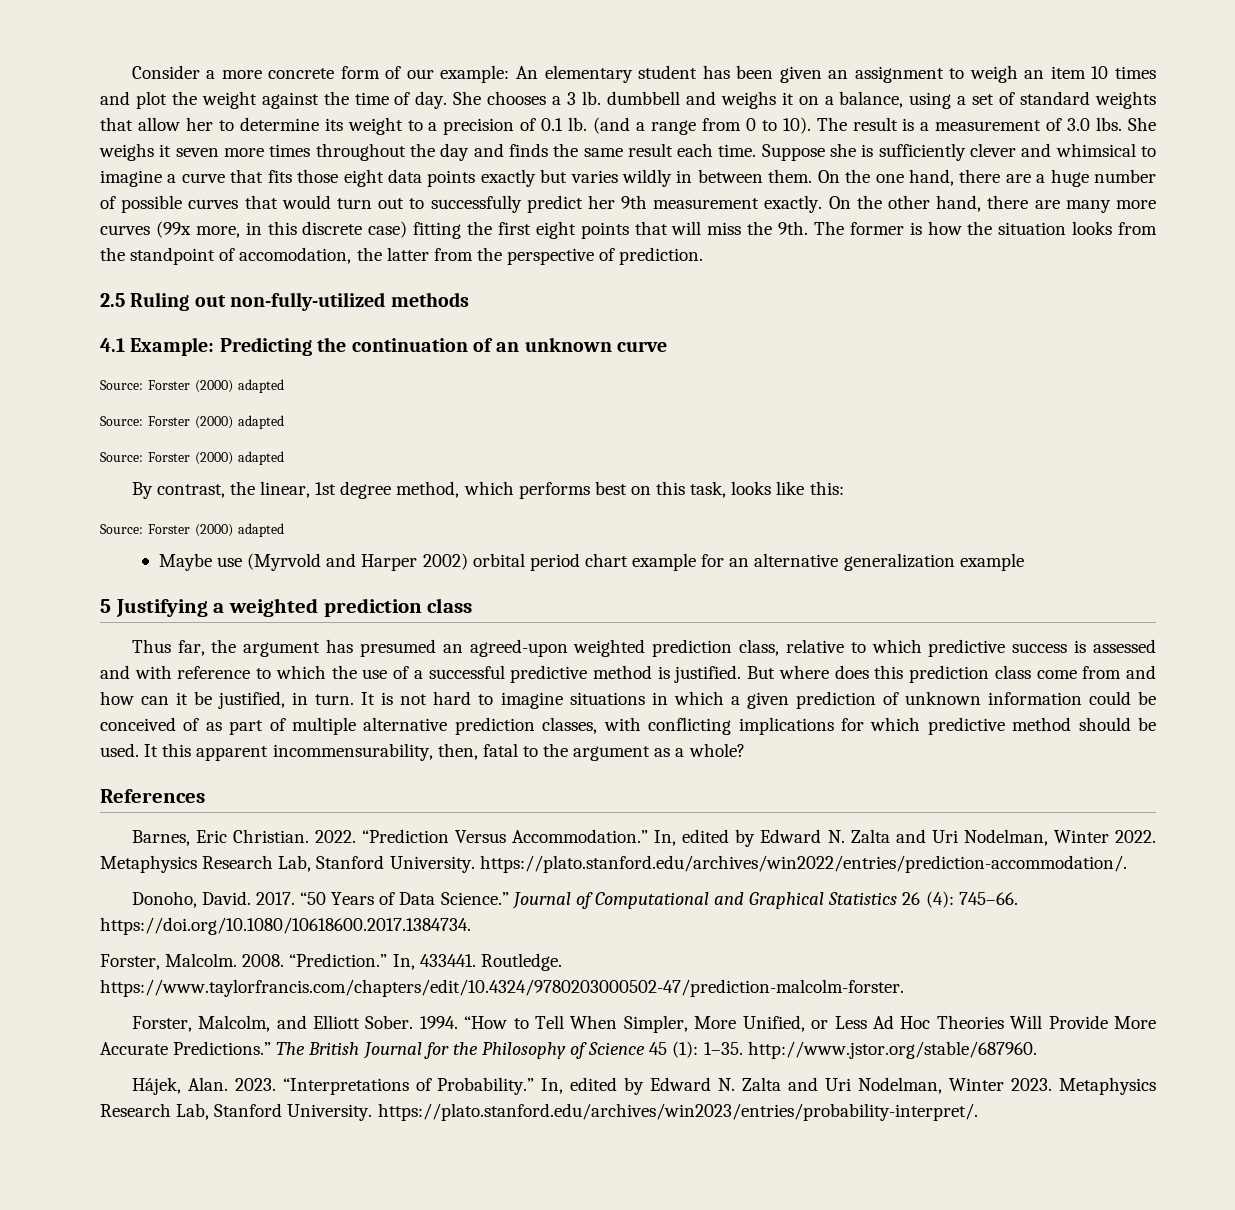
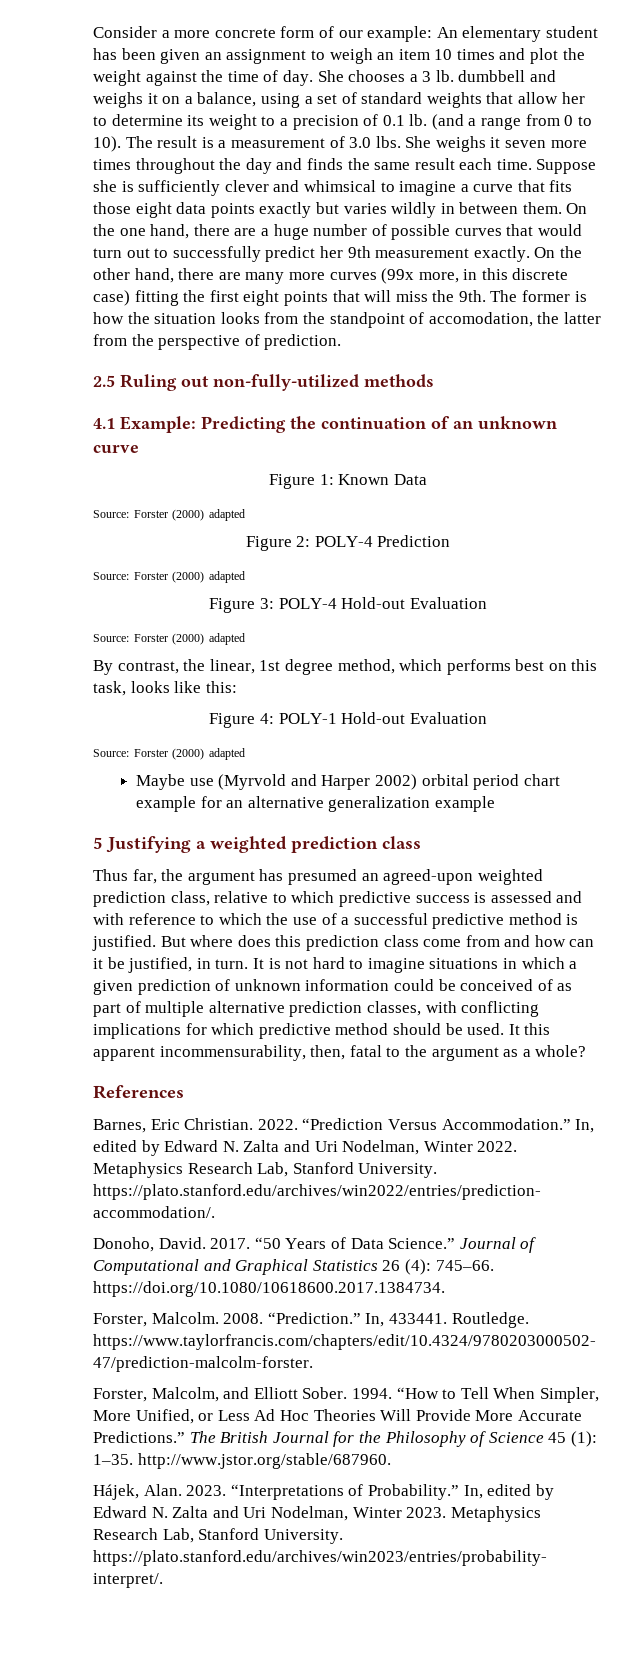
  4.1 Example: Predicting the continuation of an unknown curve
+ Figure 1: Known Data
  Source: Forster (2000) adapted
+ Figure 2: POLY-4 Prediction
  Source: Forster (2000) adapted
+ Figure 3: POLY-4 Hold-out Evaluation
+ Figure 4: POLY-1 Hold-out Evaluation

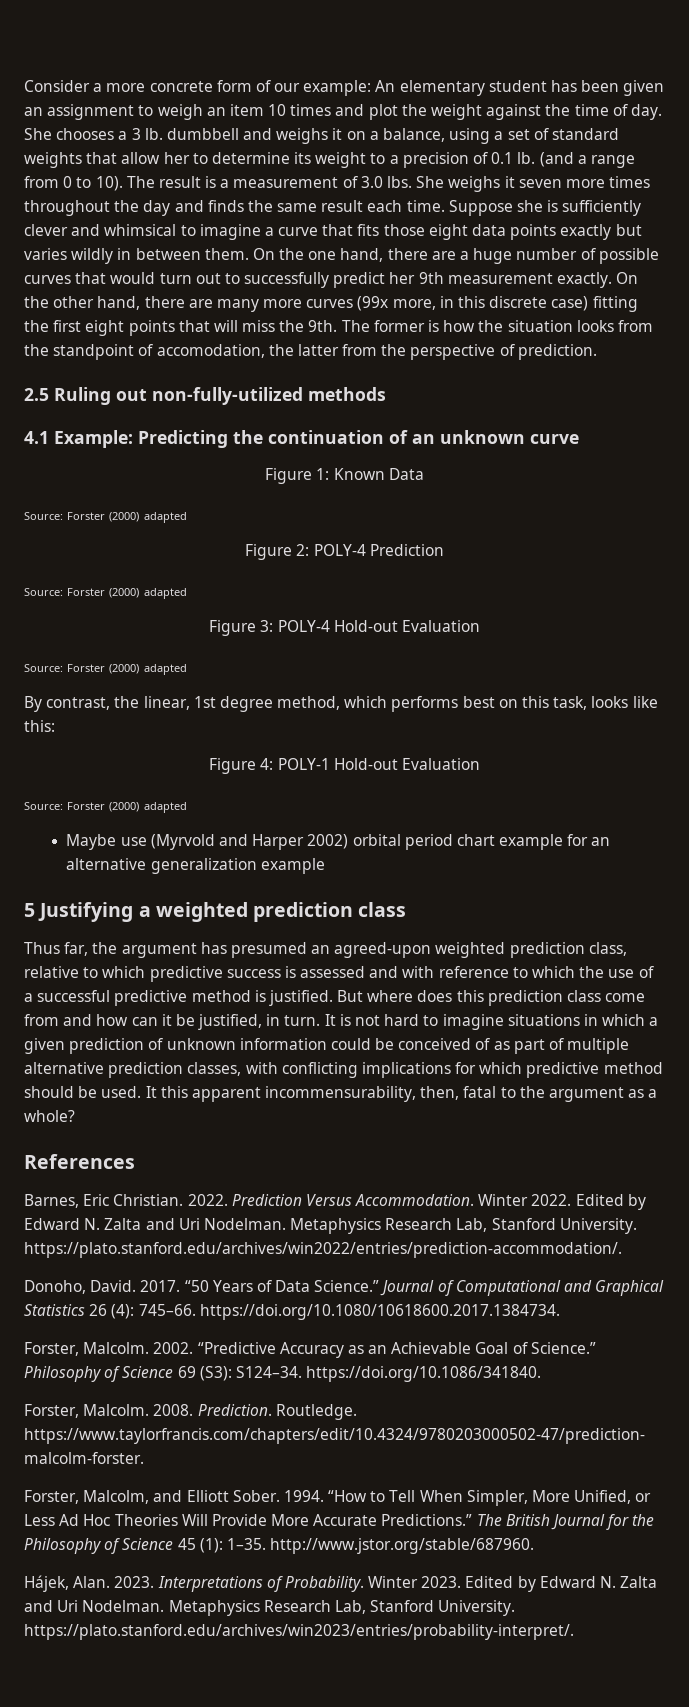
- “Prediction Versus Accommodation.” In, edited by Edward N. Zalta and Uri Nodelman, Winter 2022.
+ Prediction Versus Accommodation. Winter 2022. Edited by Edward N. Zalta and Uri Nodelman.
+ Forster, Malcolm. 2002. “Predictive Accuracy as an Achievable Goal of Science.” Philosophy of Science 69 (S3): S124–34. https://doi.org/10.1086/341840.
- “Prediction.” In, 433441.
+ Prediction.
- “Interpretations of Probability.” In, edited by Edward N. Zalta and Uri Nodelman, Winter 2023.
+ Interpretations of Probability. Winter 2023. Edited by Edward N. Zalta and Uri Nodelman.

